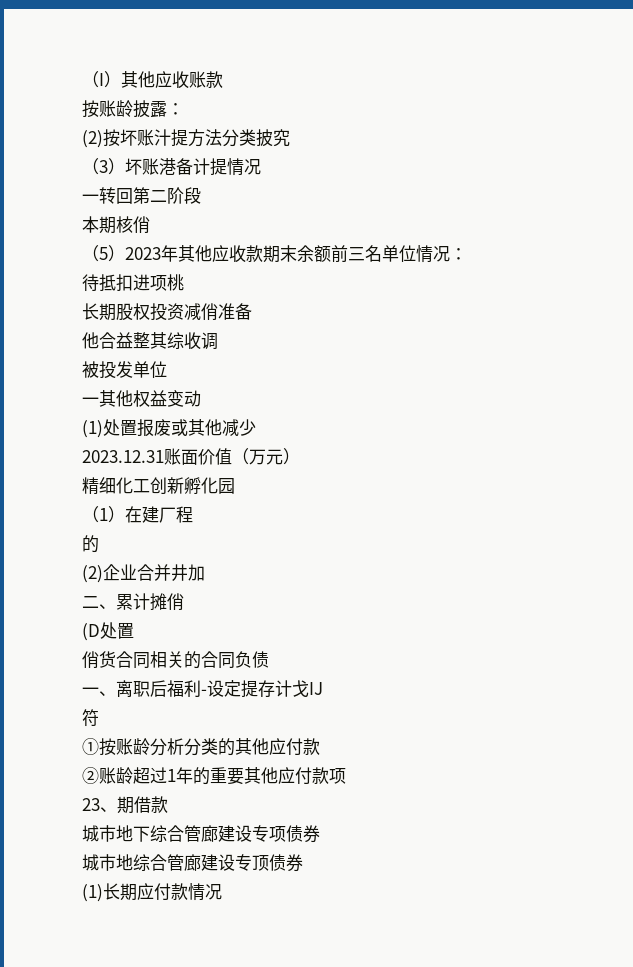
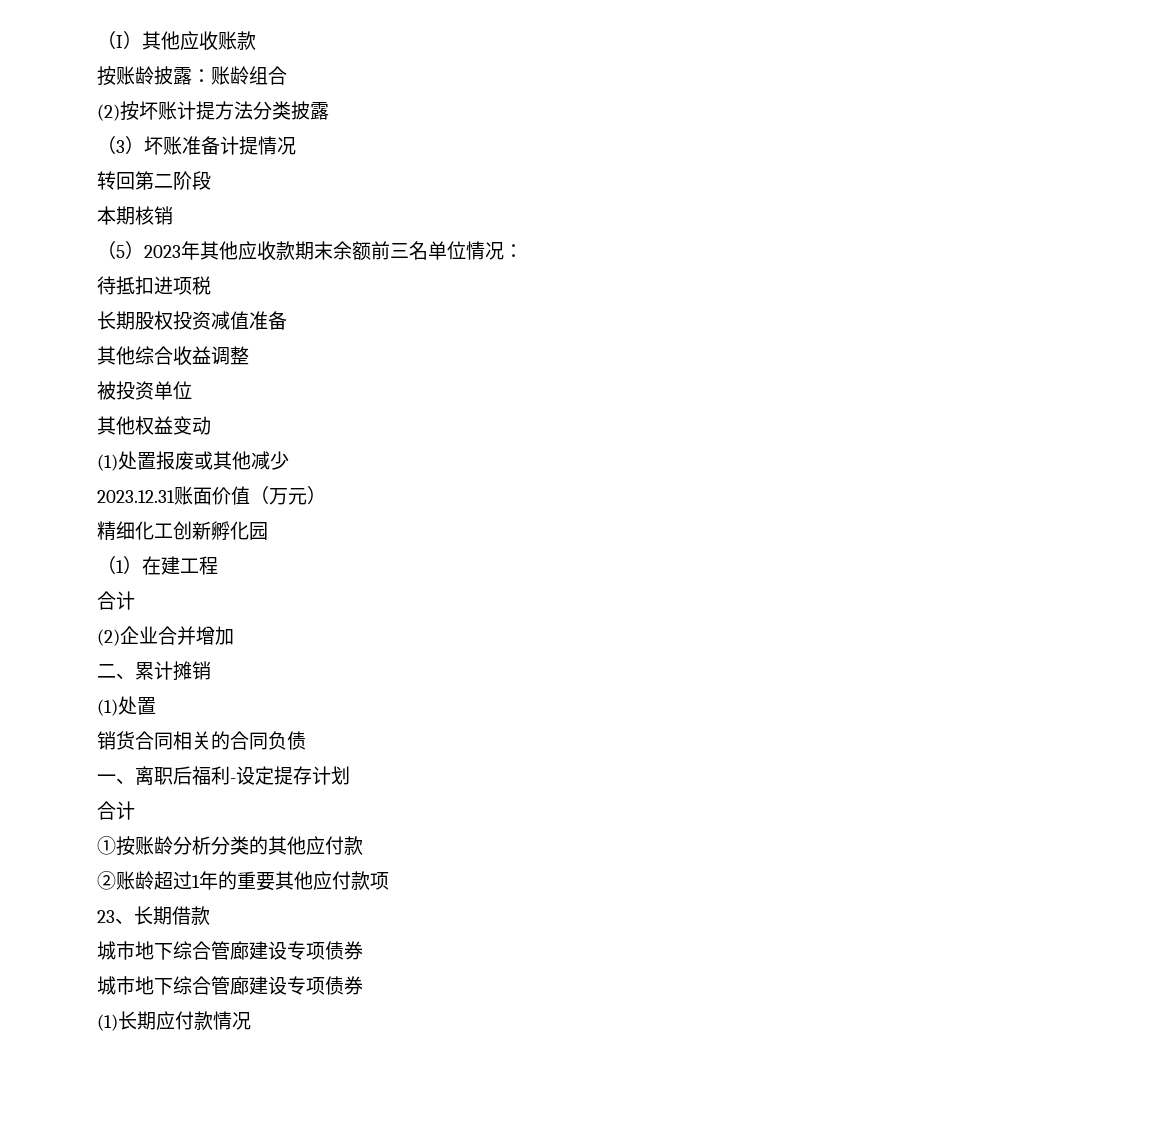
- 按账龄披露：
+ 按账龄披露：账龄组合
- (2)按坏账汁提方法分类披究
+ (2)按坏账计提方法分类披露
- （3）坏账港备计提情况
+ （3）坏账准备计提情况
- 一转回第二阶段
+ 转回第二阶段
- 本期核俏
+ 本期核销
- 待抵扣进项桃
+ 待抵扣进项税
- 长期股权投资减俏准备
+ 长期股权投资减值准备
- 他合益整其综收调
+ 其他综合收益调整
- 被投发单位
+ 被投资单位
- 一其他权益变动
+ 其他权益变动
- （1）在建厂程
- 的
+ （1）在建工程
+ 合计
- (2)企业合并井加
+ (2)企业合并增加
- 二、累计摊俏
- (D处置
+ 二、累计摊销
+ (1)处置
- 俏货合同相关的合同负债
+ 销货合同相关的合同负债
- 一、离职后福利-设定提存计戈IJ
- 符
+ 一、离职后福利-设定提存计划
+ 合计
- 23、期借款
+ 23、长期借款
  城市地下综合管廊建设专项债券
- 城市地综合管廊建设专顶债券
+ 城市地下综合管廊建设专项债券

